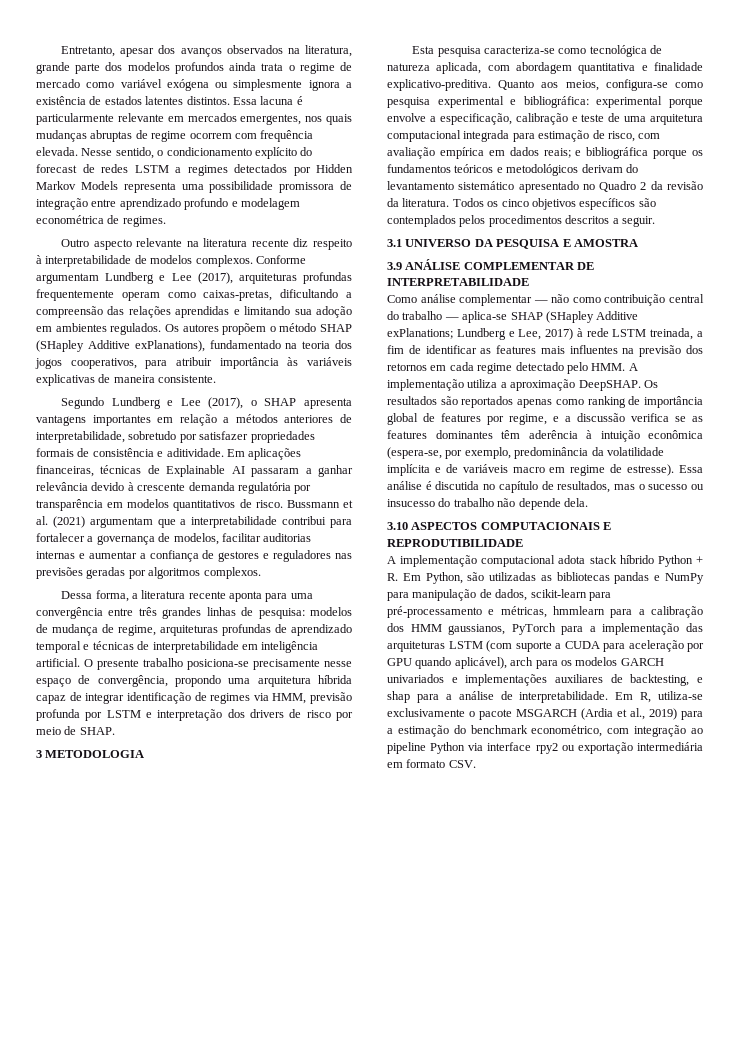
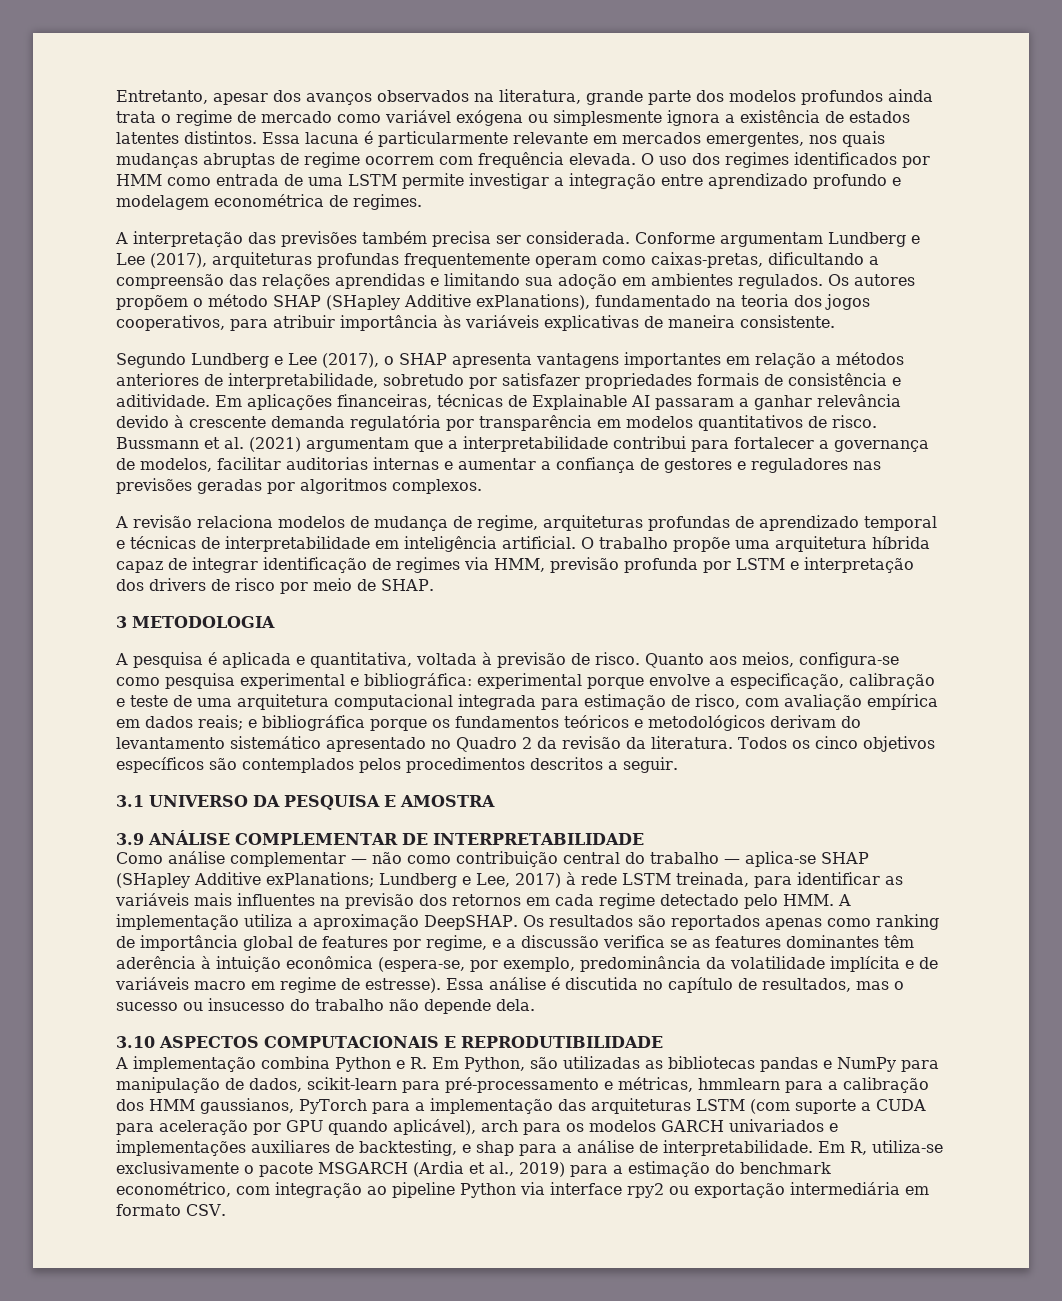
- Nesse sentido, o condicionamento explícito do forecast de redes LSTM a regimes detectados por Hidden Markov Models representa uma possibilidade promissora de integração entre aprendizado profundo e modelagem econométrica de regimes.
+ O uso dos regimes identificados por HMM como entrada de uma LSTM permite investigar a integração entre aprendizado profundo e modelagem econométrica de regimes.
- Outro aspecto relevante na literatura recente diz respeito à interpretabilidade de modelos complexos.
+ A interpretação das previsões também precisa ser considerada.
- Dessa forma, a literatura recente aponta para uma convergência entre três grandes linhas de pesquisa: modelos de mudança de regime, arquiteturas profundas de aprendizado temporal e técnicas de interpretabilidade em inteligência artificial.
+ A revisão relaciona modelos de mudança de regime, arquiteturas profundas de aprendizado temporal e técnicas de interpretabilidade em inteligência artificial.
- O presente trabalho posiciona-se precisamente nesse espaço de convergência, propondo uma arquitetura híbrida capaz de integrar identificação de regimes via HMM, previsão profunda por LSTM e interpretação dos drivers de risco por meio de SHAP.
+ O trabalho propõe uma arquitetura híbrida capaz de integrar identificação de regimes via HMM, previsão profunda por LSTM e interpretação dos drivers de risco por meio de SHAP.
- Esta pesquisa caracteriza-se como tecnológica de natureza aplicada, com abordagem quantitativa e finalidade explicativo-preditiva.
+ A pesquisa é aplicada e quantitativa, voltada à previsão de risco.
- Como análise complementar — não como contribuição central do trabalho — aplica-se SHAP (SHapley Additive exPlanations; Lundberg e Lee, 2017) à rede LSTM treinada, a fim de identificar as features mais influentes na previsão dos retornos em cada regime detectado pelo HMM. A implementação utiliza a aproximação DeepSHAP.
+ Como análise complementar — não como contribuição central do trabalho — aplica-se SHAP (SHapley Additive exPlanations; Lundberg e Lee, 2017) à rede LSTM treinada, para identificar as variáveis mais influentes na previsão dos retornos em cada regime detectado pelo HMM. A implementação utiliza a aproximação DeepSHAP.
- A implementação computacional adota stack híbrido Python + R. Em Python, são utilizadas as bibliotecas pandas e NumPy para manipulação de dados, scikit-learn para pré-processamento e métricas, hmmlearn para a calibração dos HMM gaussianos, PyTorch para a implementação das arquiteturas LSTM (com suporte a CUDA para aceleração por GPU quando aplicável), arch para os modelos GARCH univariados e implementações auxiliares de backtesting, e shap para a análise de interpretabilidade.
+ A implementação combina Python e R. Em Python, são utilizadas as bibliotecas pandas e NumPy para manipulação de dados, scikit-learn para pré-processamento e métricas, hmmlearn para a calibração dos HMM gaussianos, PyTorch para a implementação das arquiteturas LSTM (com suporte a CUDA para aceleração por GPU quando aplicável), arch para os modelos GARCH univariados e implementações auxiliares de backtesting, e shap para a análise de interpretabilidade.

